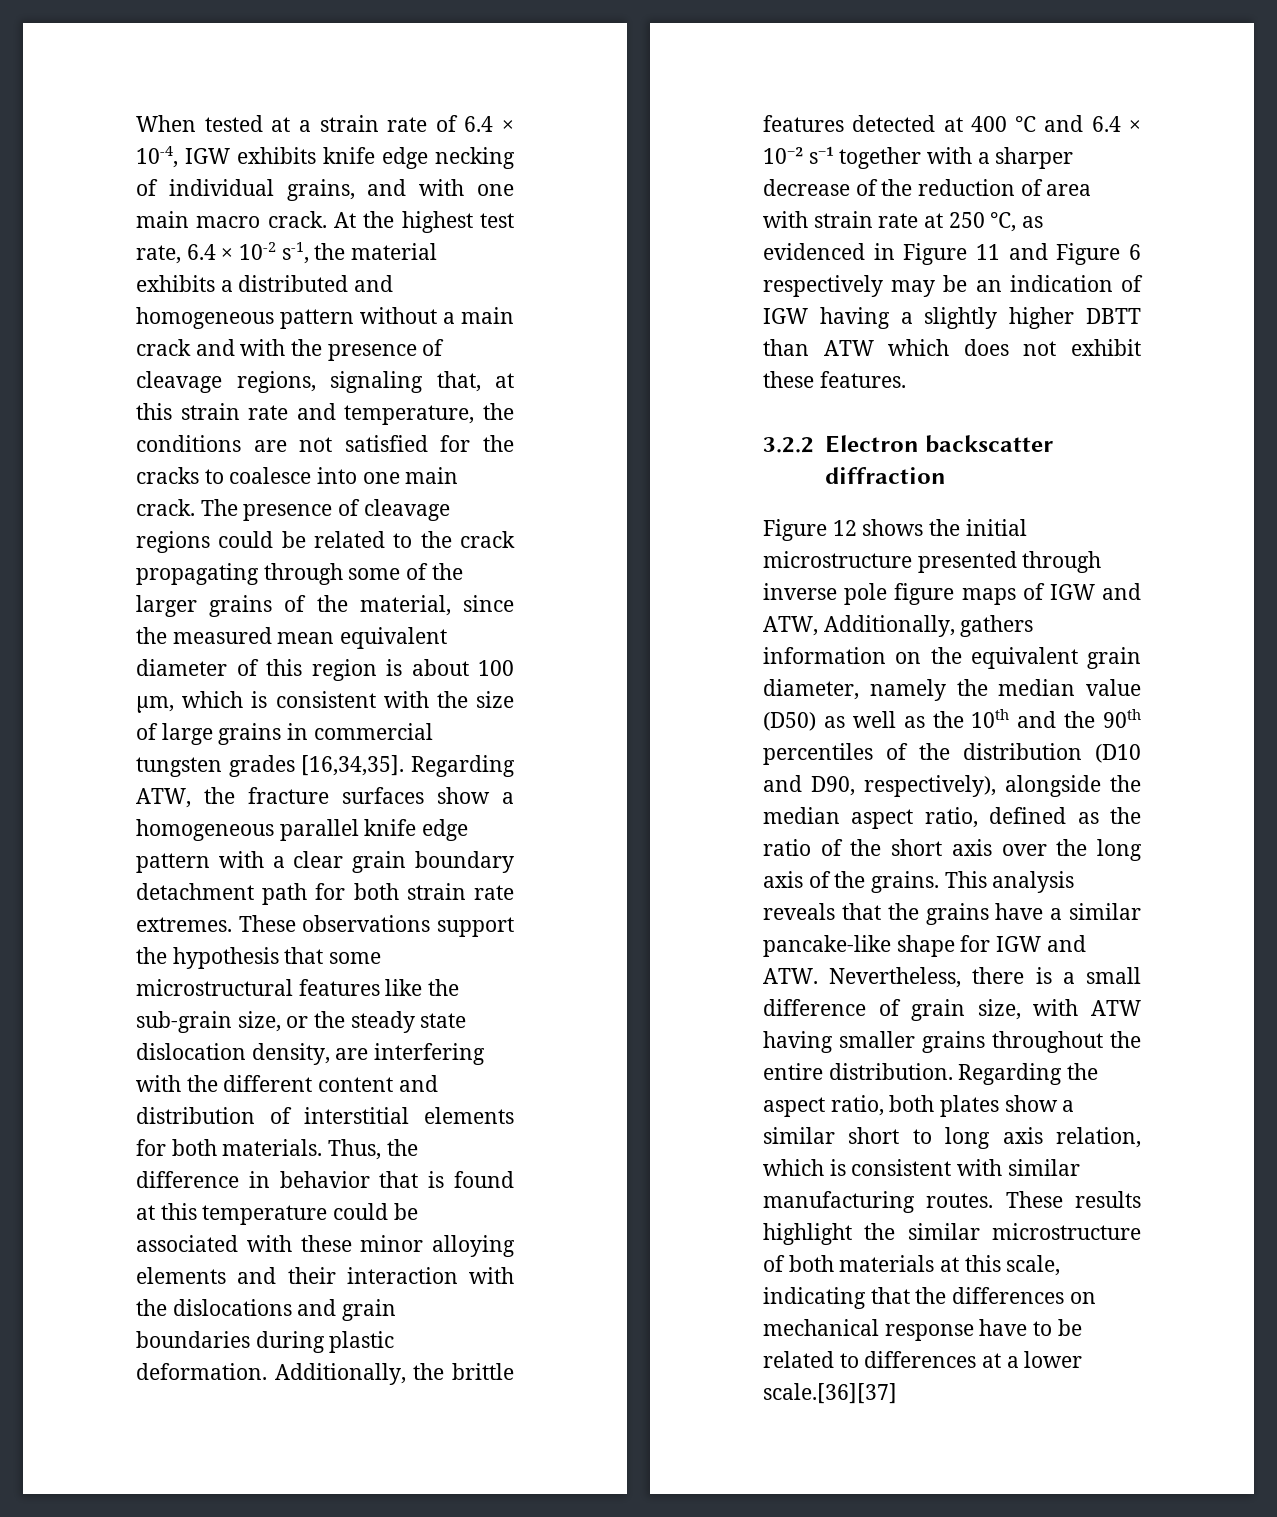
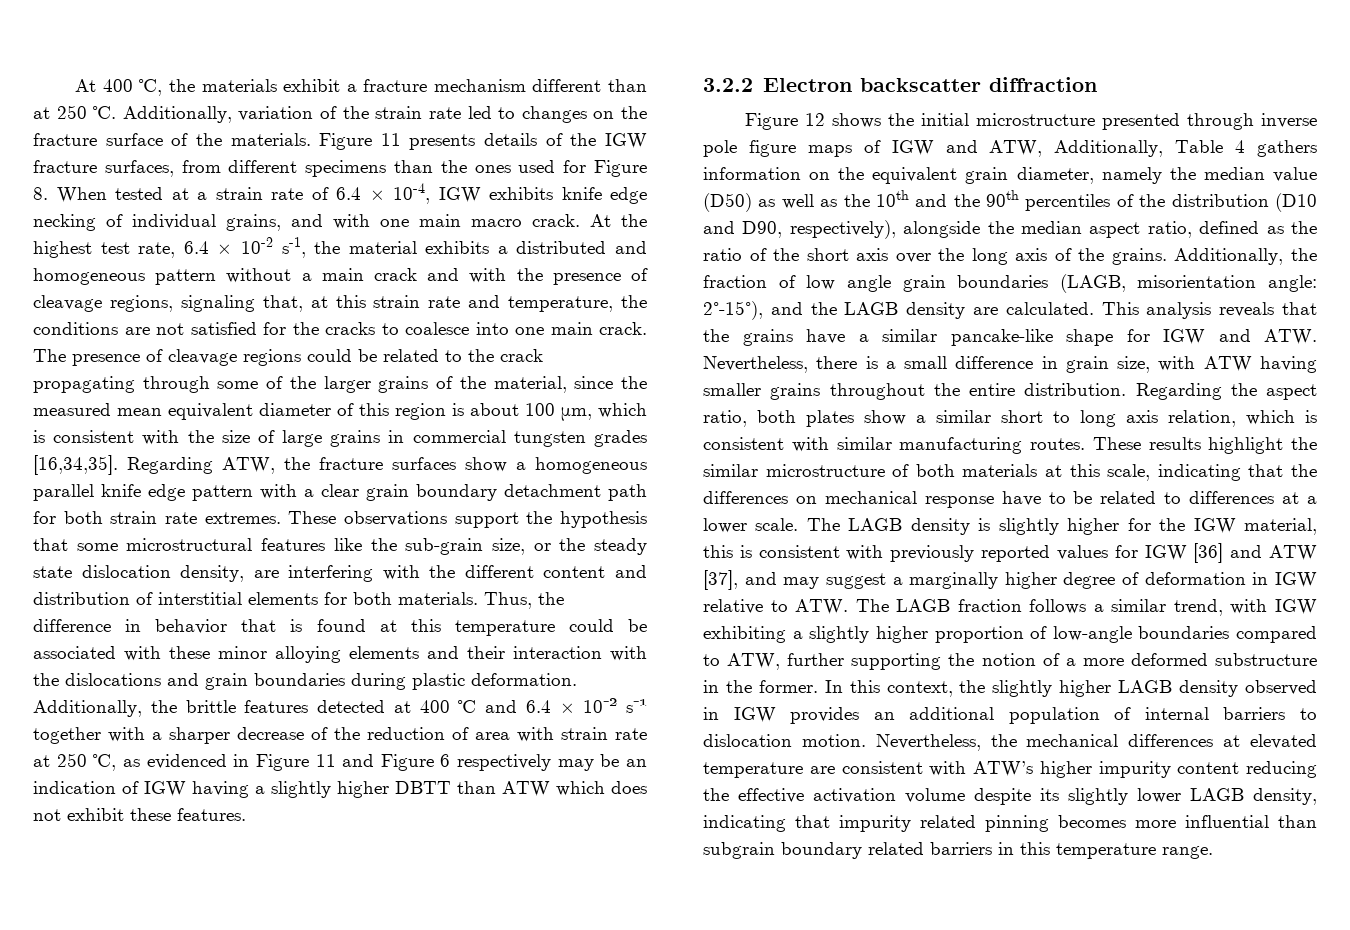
- When tested at a strain rate of 6.4 × 10-4, IGW exhibits knife edge necking of individual grains, and with one main macro crack.
+ At 400 ℃, the materials exhibit a fracture mechanism different than at 250 ℃. Additionally, variation of the strain rate led to changes on the fracture surface of the materials. Figure 11 presents details of the IGW fracture surfaces, from different specimens than the ones used for Figure 8. When tested at a strain rate of 6.4 × 10-4, IGW exhibits knife edge necking of individual grains, and with one main macro crack.
- Figure 12 shows the initial microstructure presented through inverse pole figure maps of IGW and ATW, Additionally, gathers information on the equivalent grain diameter, namely the median value (D50) as well as the 10th and the 90th percentiles of the distribution (D10 and D90, respectively), alongside the median aspect ratio, defined as the ratio of the short axis over the long axis of the grains.
+ Figure 12 shows the initial microstructure presented through inverse pole figure maps of IGW and ATW, Additionally, Table 4 gathers information on the equivalent grain diameter, namely the median value (D50) as well as the 10th and the 90th percentiles of the distribution (D10 and D90, respectively), alongside the median aspect ratio, defined as the ratio of the short axis over the long axis of the grains.
+ Additionally, the fraction of low angle grain boundaries (LAGB, misorientation angle: 2°-15°), and the LAGB density are calculated.
- This analysis reveals that the grains have a similar pancake-like shape for IGW and ATW. Nevertheless, there is a small difference of grain size, with ATW having smaller grains throughout the entire distribution.
+ This analysis reveals that the grains have a similar pancake-like shape for IGW and ATW. Nevertheless, there is a small difference in grain size, with ATW having smaller grains throughout the entire distribution.
- These results highlight the similar microstructure of both materials at this scale, indicating that the differences on mechanical response have to be related to differences at a lower scale.[36][37]
+ These results highlight the similar microstructure of both materials at this scale, indicating that the differences on mechanical response have to be related to differences at a lower scale. The LAGB density is slightly higher for the IGW material, this is consistent with previously reported values for IGW [36] and ATW [37], and may suggest a marginally higher degree of deformation in IGW relative to ATW. The LAGB fraction follows a similar trend, with IGW exhibiting a slightly higher proportion of low-angle boundaries compared to ATW, further supporting the notion of a more deformed substructure in the former. In this context, the slightly higher LAGB density observed in IGW provides an additional population of internal barriers to dislocation motion. Nevertheless, the mechanical differences at elevated temperature are consistent with ATW’s higher impurity content reducing the effective activation volume despite its slightly lower LAGB density, indicating that impurity related pinning becomes more influential than subgrain boundary related barriers in this temperature range.

